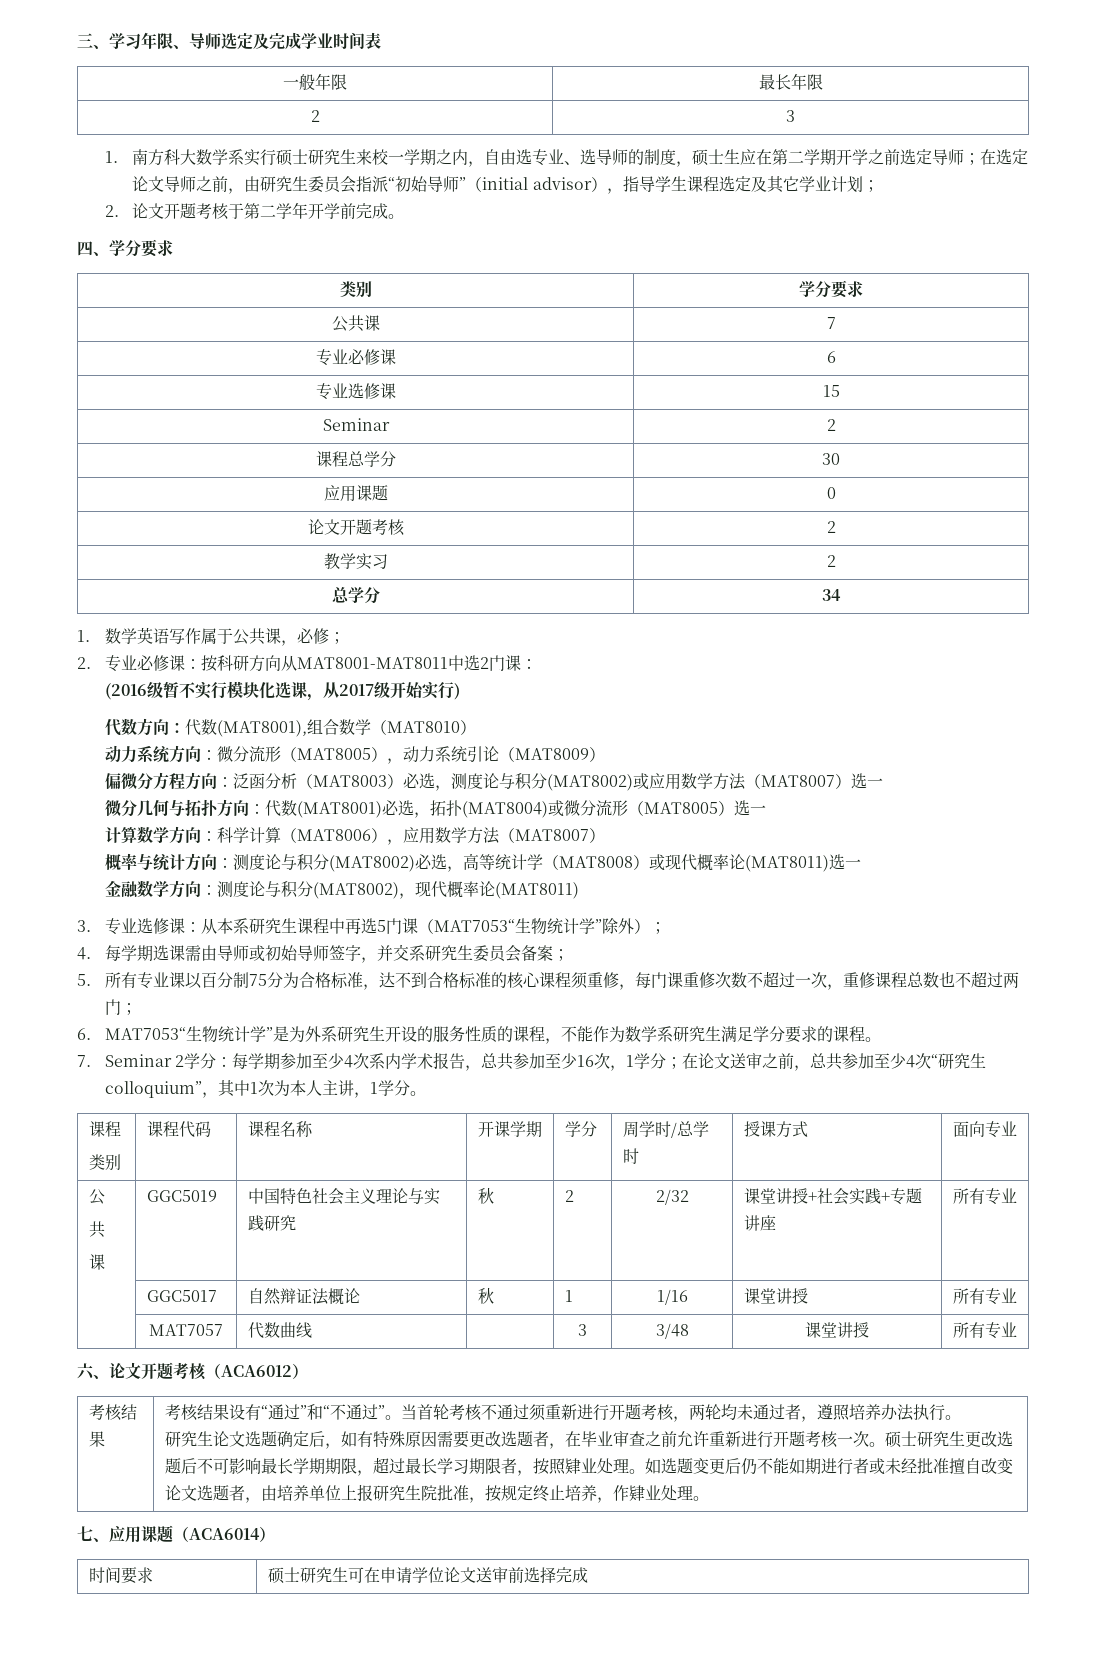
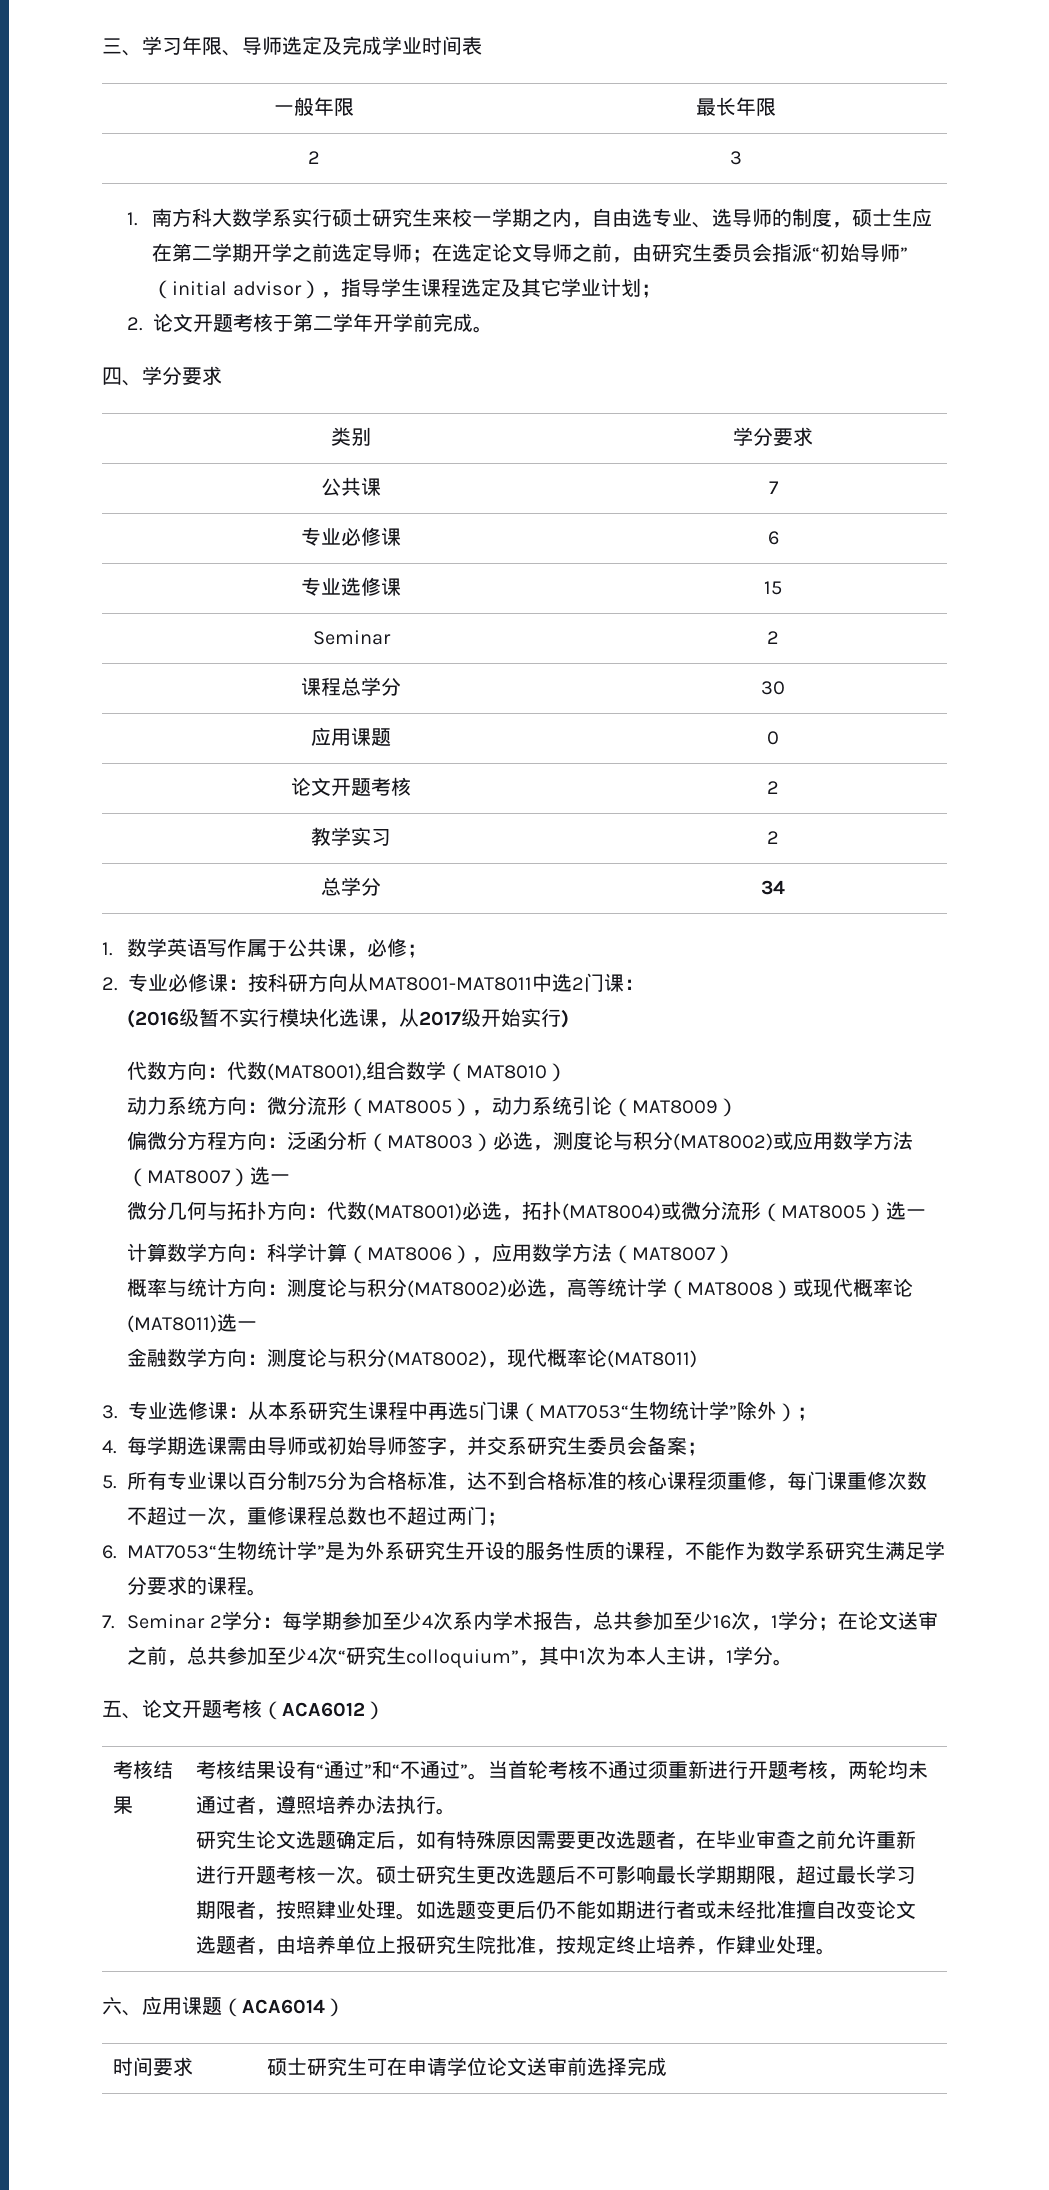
  7. Seminar 2学分：每学期参加至少4次系内学术报告，总共参加至少16次，1学分；在论文送审之前，总共参加至少4次“研究生colloquium”，其中1次为本人主讲，1学分。
- 课程
- 类别 | 课程代码 | 课程名称 | 开课学期 | 学分 | 周学时/总学时 | 授课方式 | 面向专业
- 公
- 共
- 课 | GGC5019 | 中国特色社会主义理论与实践研究 | 秋 | 2 | 2/32 | 课堂讲授+社会实践+专题讲座 | 所有专业
- | GGC5017 | 自然辩证法概论 | 秋 | 1 | 1/16 | 课堂讲授 | 所有专业
- | MAT7057 | 代数曲线 | | 3 | 3/48 | 课堂讲授 | 所有专业
- 六、论文开题考核（ACA6012）
+ 五、论文开题考核（ACA6012）
- 七、应用课题（ACA6014）
+ 六、应用课题（ACA6014）

